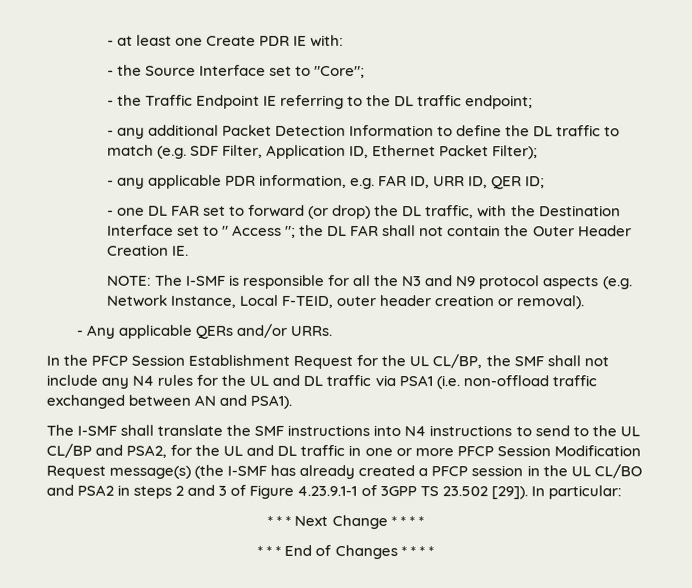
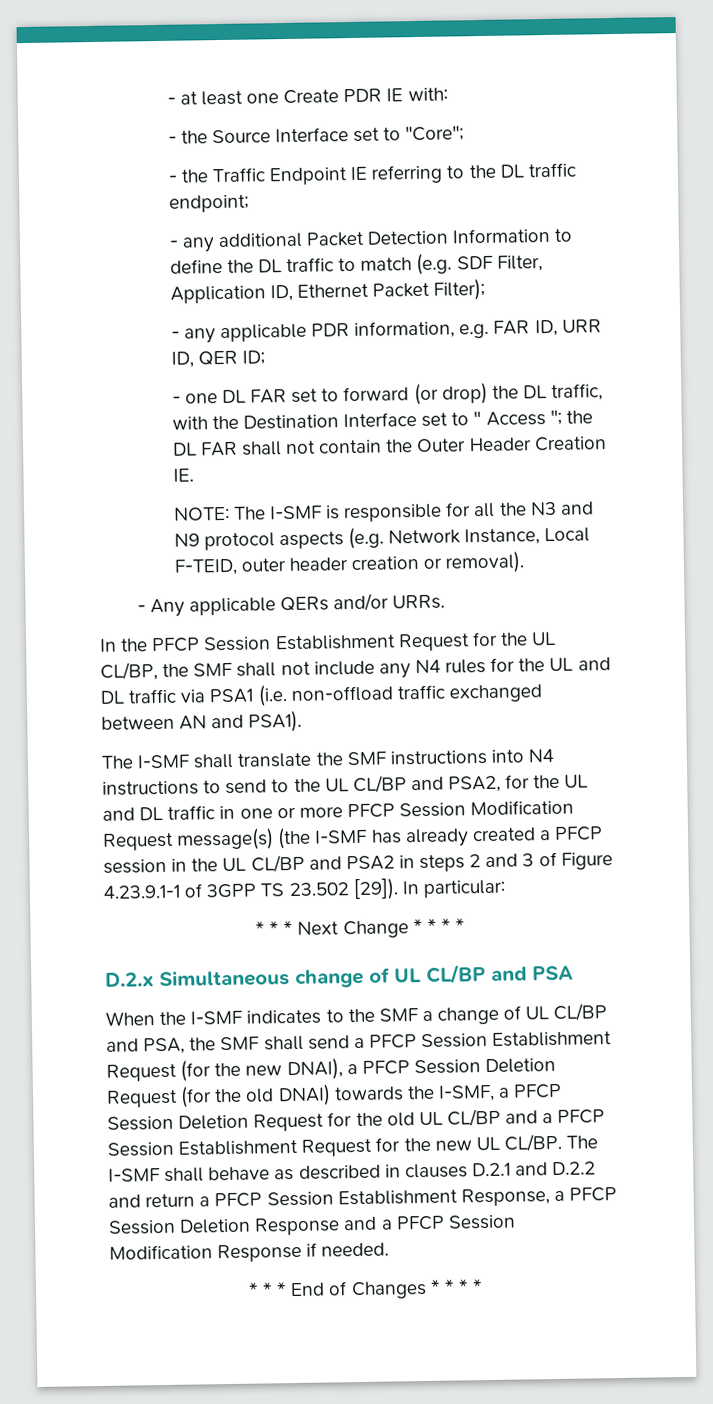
- The I-SMF shall translate the SMF instructions into N4 instructions to send to the UL CL/BP and PSA2, for the UL and DL traffic in one or more PFCP Session Modification Request message(s) (the I-SMF has already created a PFCP session in the UL CL/BO and PSA2 in steps 2 and 3 of Figure 4.23.9.1-1 of 3GPP TS 23.502 [29]).
+ The I-SMF shall translate the SMF instructions into N4 instructions to send to the UL CL/BP and PSA2, for the UL and DL traffic in one or more PFCP Session Modification Request message(s) (the I-SMF has already created a PFCP session in the UL CL/BP and PSA2 in steps 2 and 3 of Figure 4.23.9.1-1 of 3GPP TS 23.502 [29]).
+ D.2.x Simultaneous change of UL CL/BP and PSA
+ When the I-SMF indicates to the SMF a change of UL CL/BP and PSA, the SMF shall send a PFCP Session Establishment Request (for the new DNAI), a PFCP Session Deletion Request (for the old DNAI) towards the I-SMF, a PFCP Session Deletion Request for the old UL CL/BP and a PFCP Session Establishment Request for the new UL CL/BP. The I-SMF shall behave as described in clauses D.2.1 and D.2.2 and return a PFCP Session Establishment Response, a PFCP Session Deletion Response and a PFCP Session Modification Response if needed.

